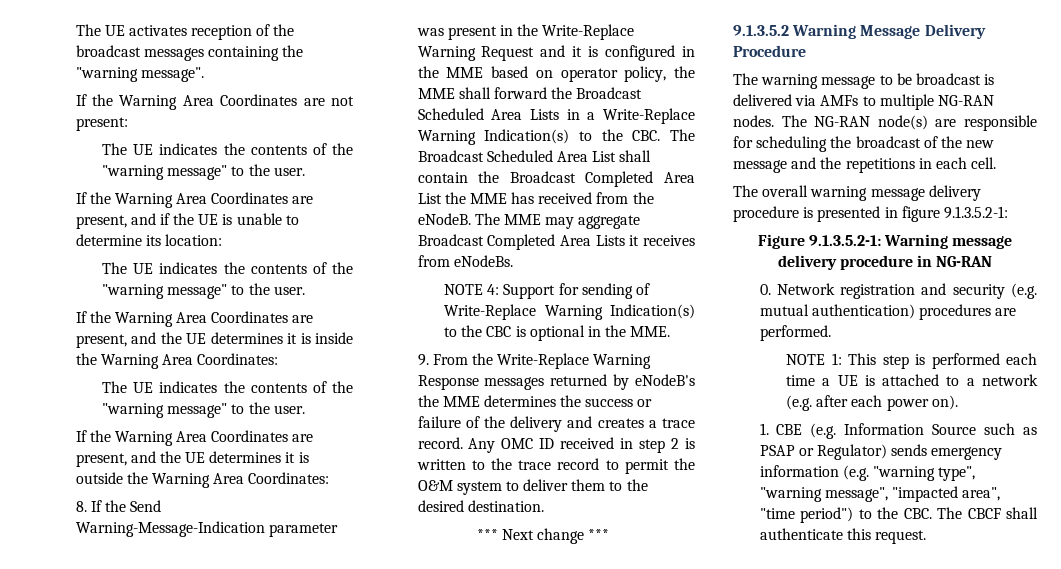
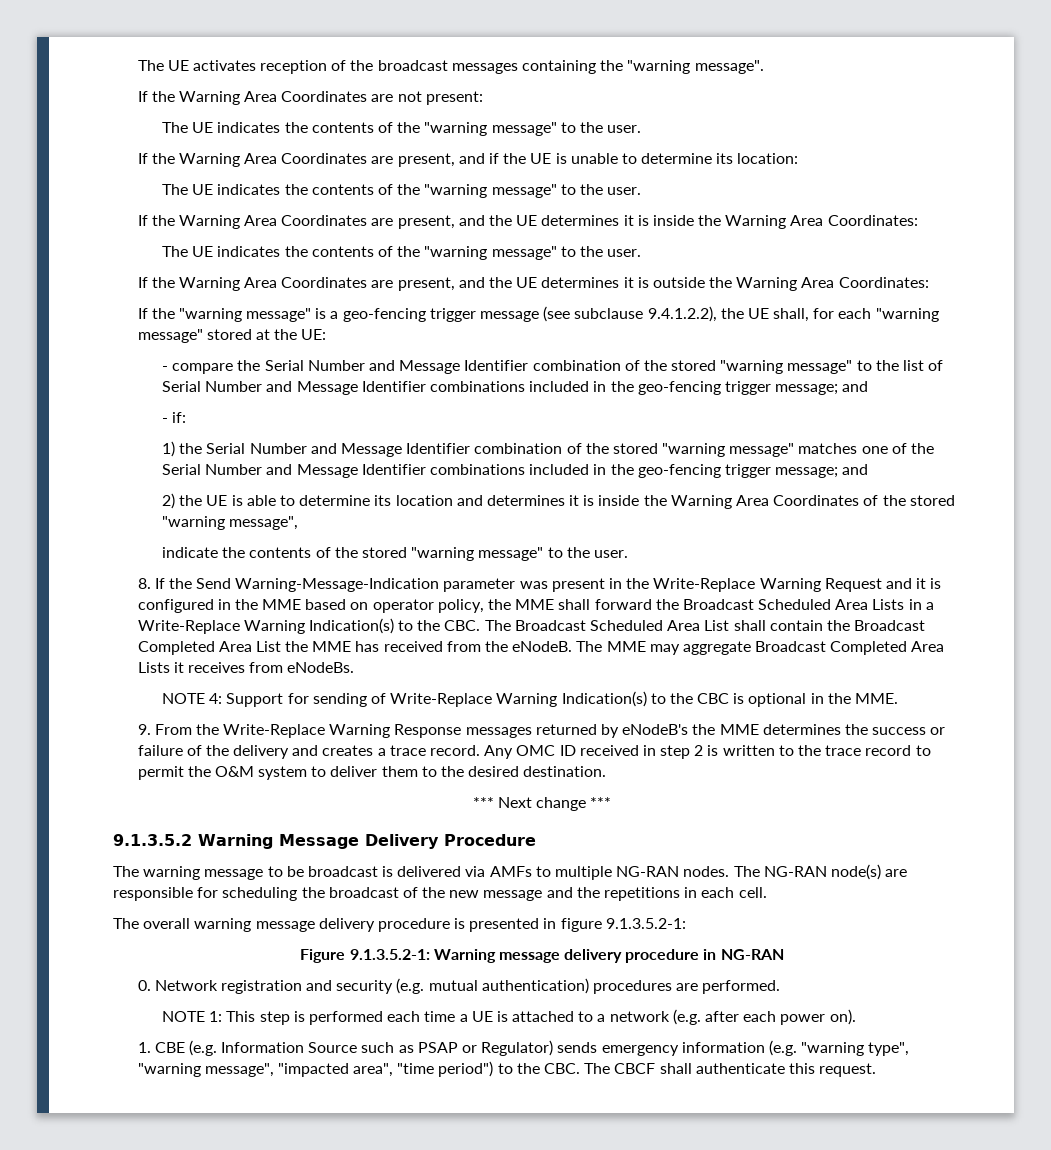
+ If the "warning message" is a geo-fencing trigger message (see subclause 9.4.1.2.2), the UE shall, for each "warning message" stored at the UE:
+ - compare the Serial Number and Message Identifier combination of the stored "warning message" to the list of Serial Number and Message Identifier combinations included in the geo-fencing trigger message; and
+ - if:
+ 1) the Serial Number and Message Identifier combination of the stored "warning message" matches one of the Serial Number and Message Identifier combinations included in the geo-fencing trigger message; and
+ 2) the UE is able to determine its location and determines it is inside the Warning Area Coordinates of the stored "warning message",
+ indicate the contents of the stored "warning message" to the user.

